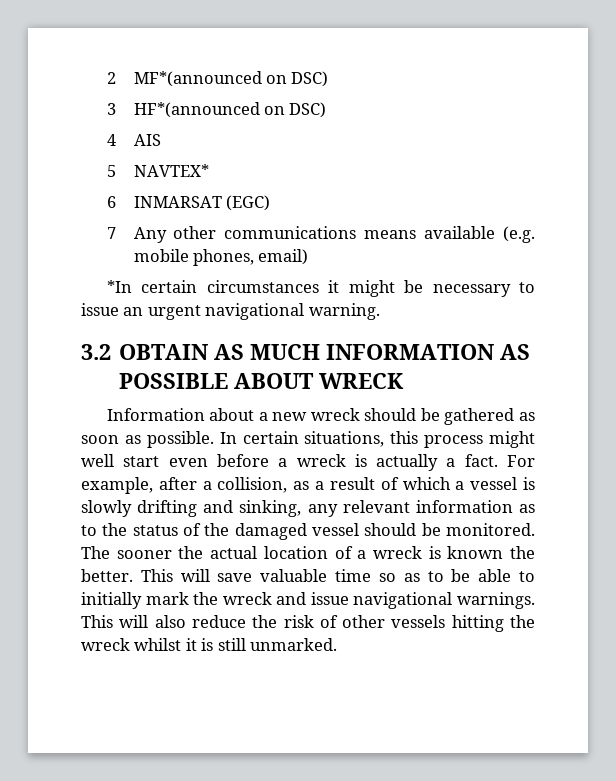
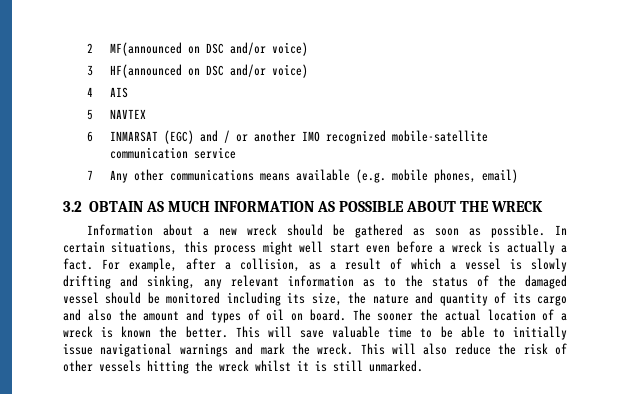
- 2 MF*(announced on DSC)
- 3 HF*(announced on DSC)
+ 2 MF(announced on DSC and/or voice)
+ 3 HF(announced on DSC and/or voice)
- 5 NAVTEX*
+ 5 NAVTEX
- 6 INMARSAT (EGC)
+ 6 INMARSAT (EGC) and / or another IMO recognized mobile-satellite communication service
- *In certain circumstances it might be necessary to issue an urgent navigational warning.
- 3.2 OBTAIN AS MUCH INFORMATION AS POSSIBLE ABOUT WRECK
+ 3.2 OBTAIN AS MUCH INFORMATION AS POSSIBLE ABOUT THE WRECK
- For example, after a collision, as a result of which a vessel is slowly drifting and sinking, any relevant information as to the status of the damaged vessel should be monitored.
+ For example, after a collision, as a result of which a vessel is slowly drifting and sinking, any relevant information as to the status of the damaged vessel should be monitored including its size, the nature and quantity of its cargo and also the amount and types of oil on board.
- This will save valuable time so as to be able to initially mark the wreck and issue navigational warnings.
+ This will save valuable time to be able to initially issue navigational warnings and mark the wreck.

